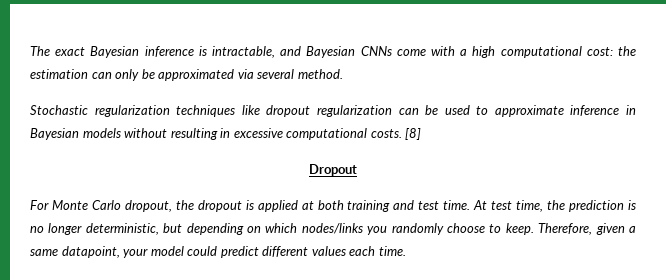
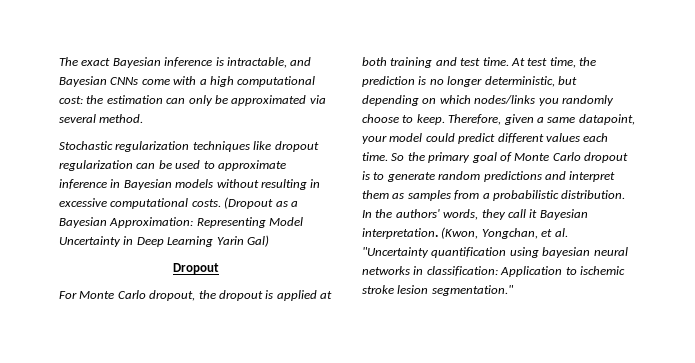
- [8]
+ (Dropout as a Bayesian Approximation: Representing Model Uncertainty in Deep Learning Yarin Gal)
+ So the primary goal of Monte Carlo dropout is to generate random predictions and interpret them as samples from a probabilistic distribution. In the authors' words, they call it Bayesian interpretation. (Kwon, Yongchan, et al. "Uncertainty quantification using bayesian neural networks in classification: Application to ischemic stroke lesion segmentation."

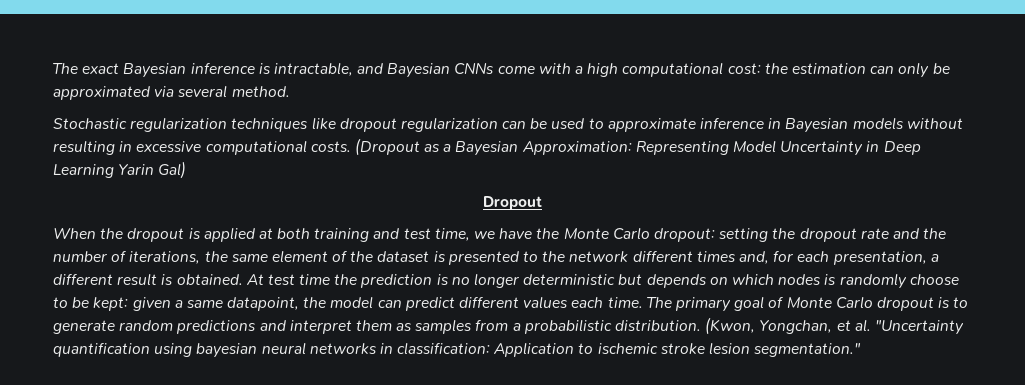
- For Monte Carlo dropout, the dropout is applied at both training and test time.
+ When the dropout is applied at both training and test time, we have the Monte Carlo dropout: setting the dropout rate and the number of iterations, the same element of the dataset is presented to the network different times and, for each presentation, a different result is obtained.
- At test time, the prediction is no longer deterministic, but depending on which nodes/links you randomly choose to keep. Therefore, given a same datapoint, your model could predict different values each time.
+ At test time the prediction is no longer deterministic but depends on which nodes is randomly choose to be kept: given a same datapoint, the model can predict different values each time.
- So the primary goal of Monte Carlo dropout is to generate random predictions and interpret them as samples from a probabilistic distribution.
+ The primary goal of Monte Carlo dropout is to generate random predictions and interpret them as samples from a probabilistic distribution.
- In the authors' words, they call it Bayesian interpretation.

